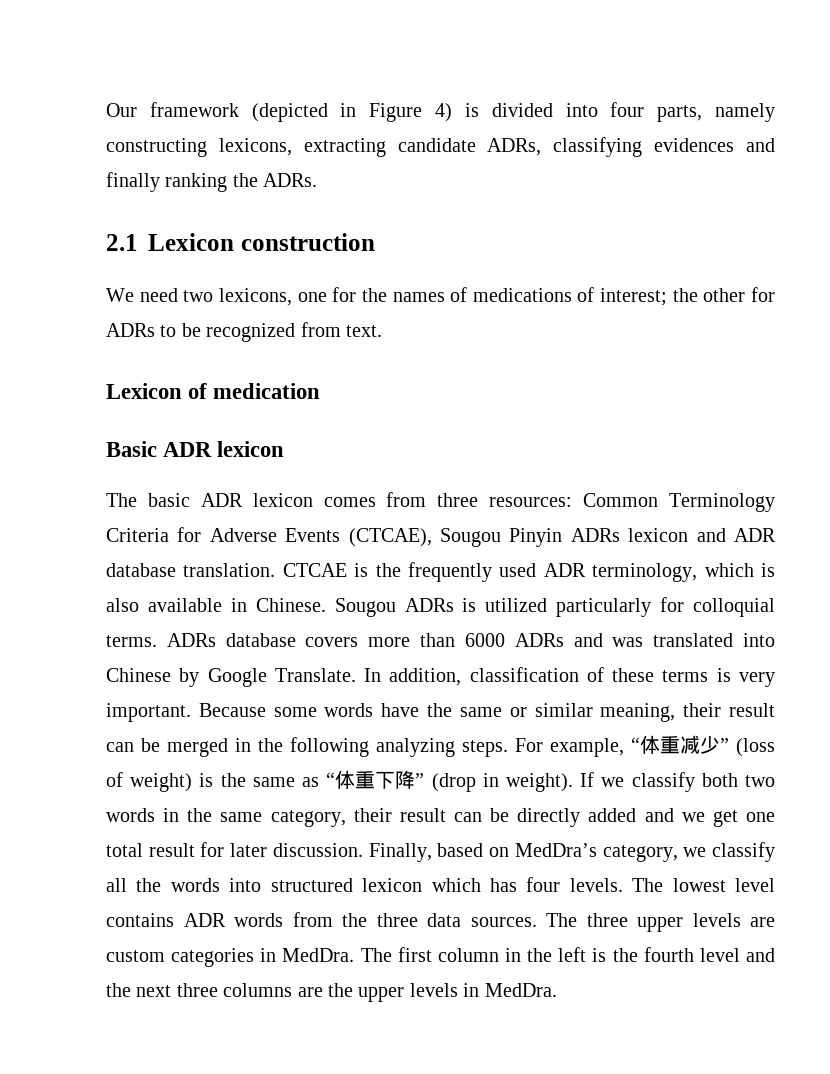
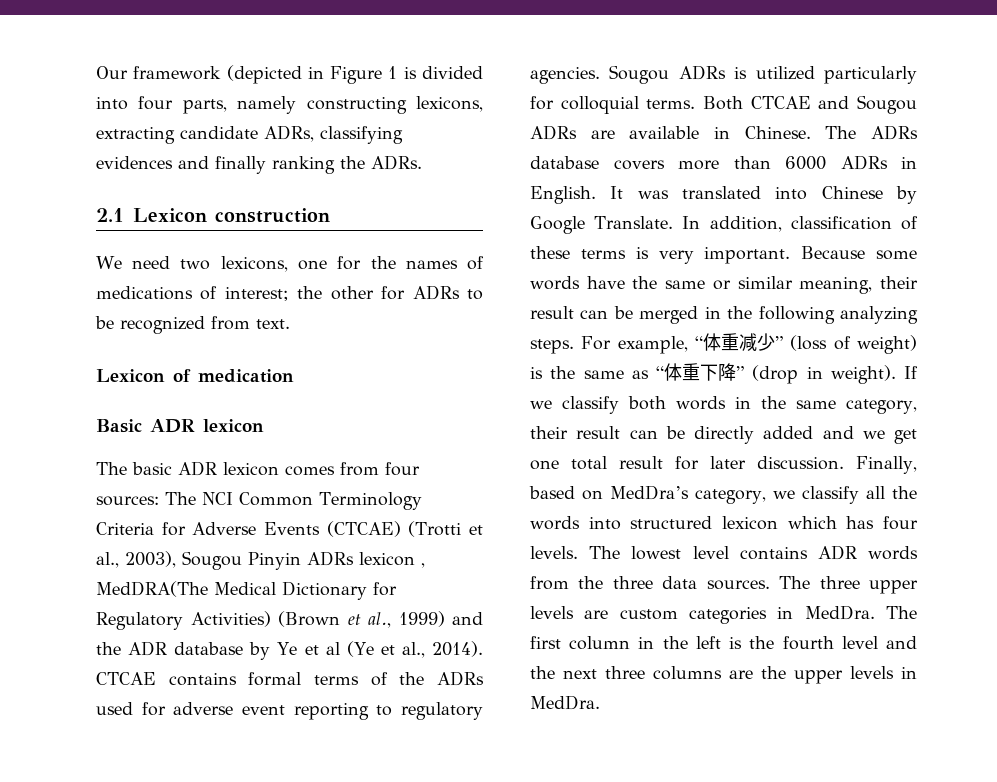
- Our framework (depicted in Figure 4) is divided into four parts, namely constructing lexicons, extracting candidate ADRs, classifying evidences and finally ranking the ADRs.
+ Our framework (depicted in Figure 1 is divided into four parts, namely constructing lexicons, extracting candidate ADRs, classifying evidences and finally ranking the ADRs.
- The basic ADR lexicon comes from three resources: Common Terminology Criteria for Adverse Events (CTCAE), Sougou Pinyin ADRs lexicon and ADR database translation. CTCAE is the frequently used ADR terminology, which is also available in Chinese.
+ The basic ADR lexicon comes from four sources: The NCI Common Terminology Criteria for Adverse Events (CTCAE) (Trotti et al., 2003), Sougou Pinyin ADRs lexicon , MedDRA(The Medical Dictionary for Regulatory Activities) (Brown et al., 1999) and the ADR database by Ye et al (Ye et al., 2014). CTCAE contains formal terms of the ADRs used for adverse event reporting to regulatory agencies.
- ADRs database covers more than 6000 ADRs and was translated into Chinese by Google Translate.
+ Both CTCAE and Sougou ADRs are available in Chinese. The ADRs database covers more than 6000 ADRs in English. It was translated into Chinese by Google Translate.
- If we classify both two words in the same category, their result can be directly added and we get one total result for later discussion.
+ If we classify both words in the same category, their result can be directly added and we get one total result for later discussion.

